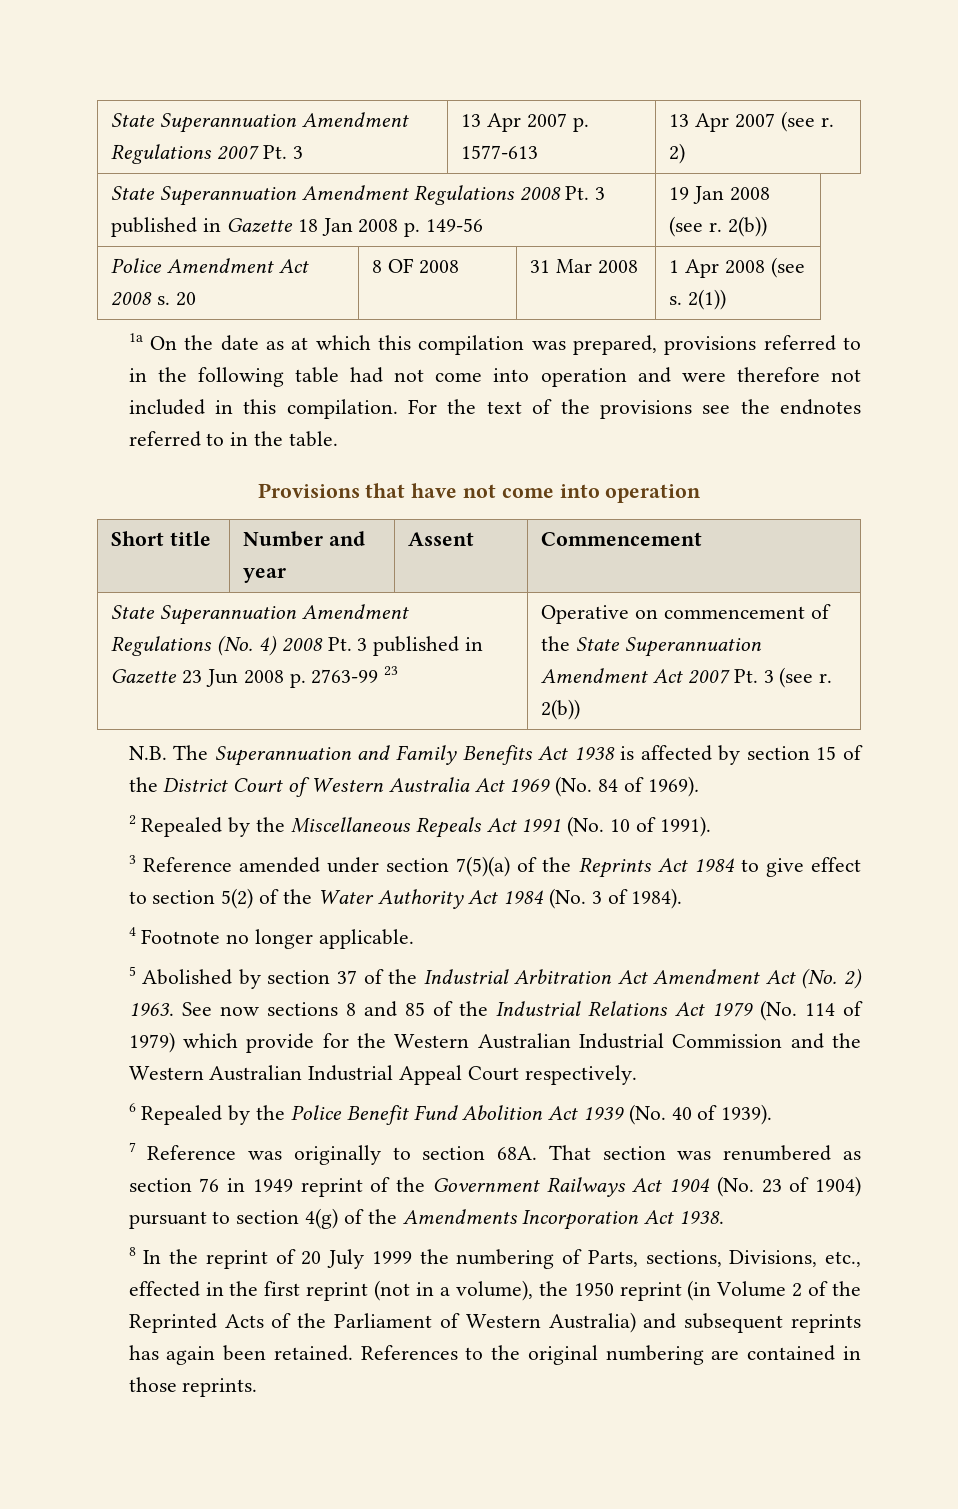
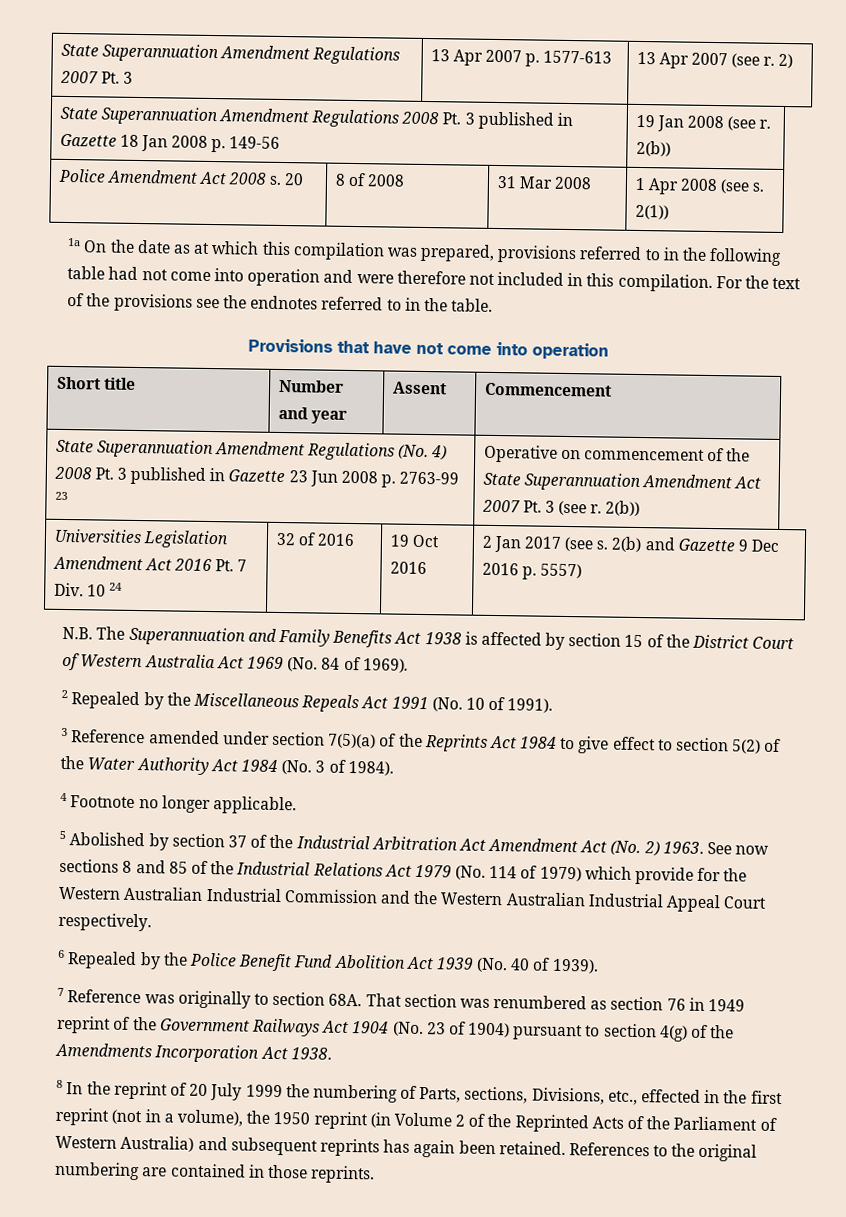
- Police Amendment Act 2008 s. 20 | 8 OF 2008 | 31 Mar 2008 | 1 Apr 2008 (see s. 2(1))
+ Police Amendment Act 2008 s. 20 | 8 of 2008 | 31 Mar 2008 | 1 Apr 2008 (see s. 2(1))
+ Universities Legislation Amendment Act 2016 Pt. 7 Div. 10 24 | 32 of 2016 | 19 Oct 2016 | 2 Jan 2017 (see s. 2(b) and Gazette 9 Dec 2016 p. 5557)

